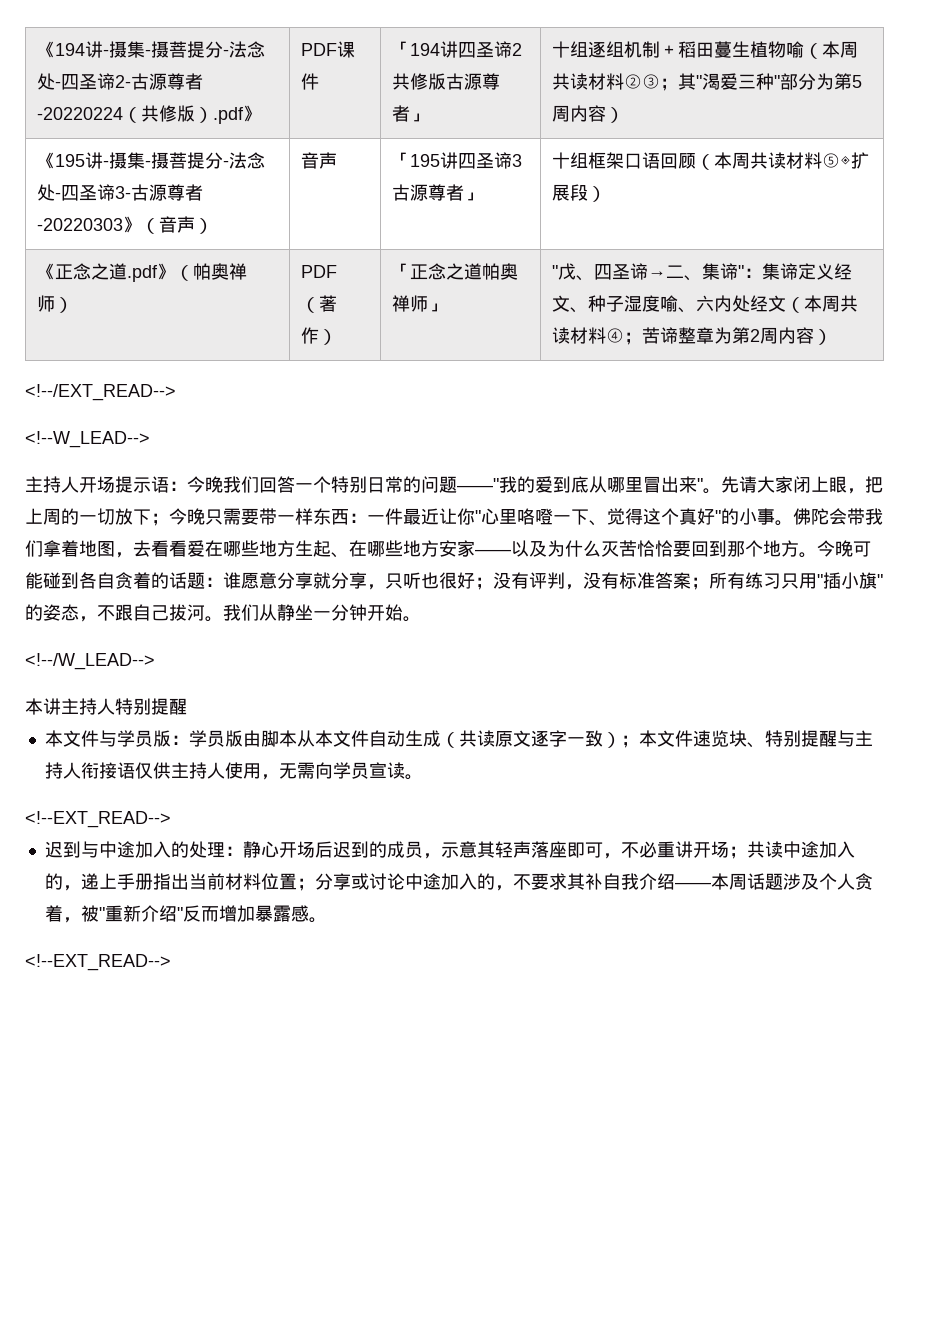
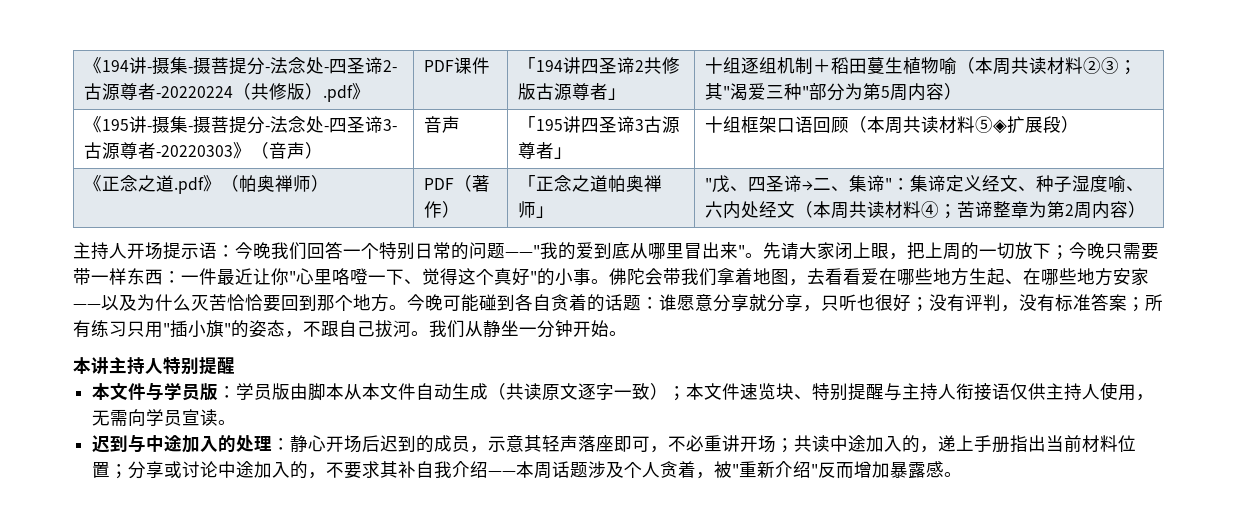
- <!--/EXT_READ-->
- <!--W_LEAD-->
- <!--/W_LEAD-->
  本文件与学员版：学员版由脚本从本文件自动生成（共读原文逐字一致）；本文件速览块、特别提醒与主持人衔接语仅供主持人使用，无需向学员宣读。
- <!--EXT_READ-->
  迟到与中途加入的处理：静心开场后迟到的成员，示意其轻声落座即可，不必重讲开场；共读中途加入的，递上手册指出当前材料位置；分享或讨论中途加入的，不要求其补自我介绍——本周话题涉及个人贪着，被"重新介绍"反而增加暴露感。
- <!--EXT_READ-->

